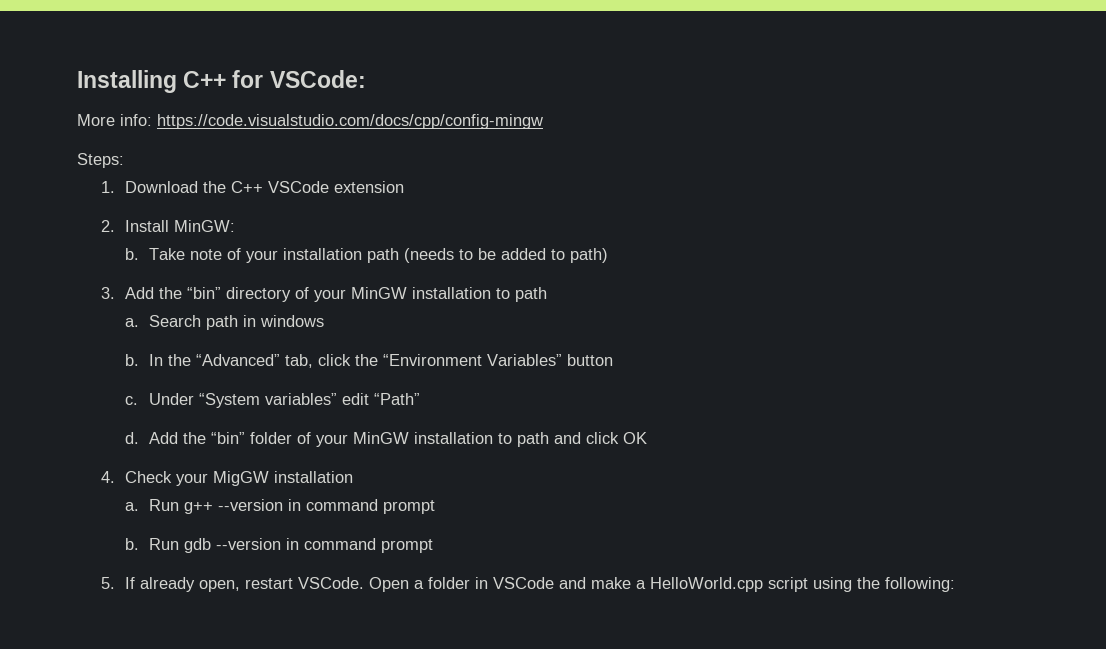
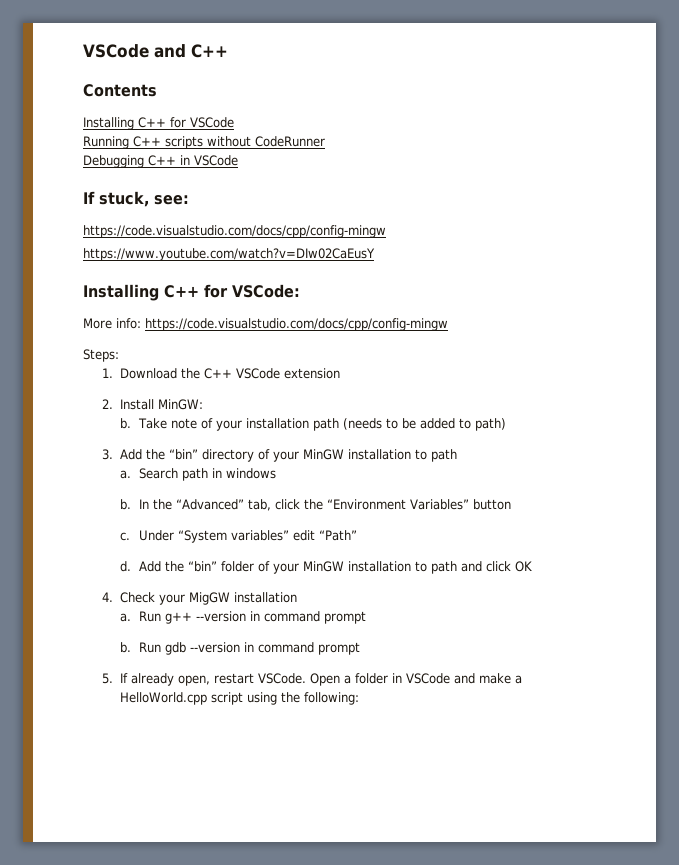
+ VSCode and C++
+ Contents
+ Installing C++ for VSCode
+ Running C++ scripts without CodeRunner
+ Debugging C++ in VSCode
+ If stuck, see:
+ https://code.visualstudio.com/docs/cpp/config-mingw
+ https://www.youtube.com/watch?v=DIw02CaEusY

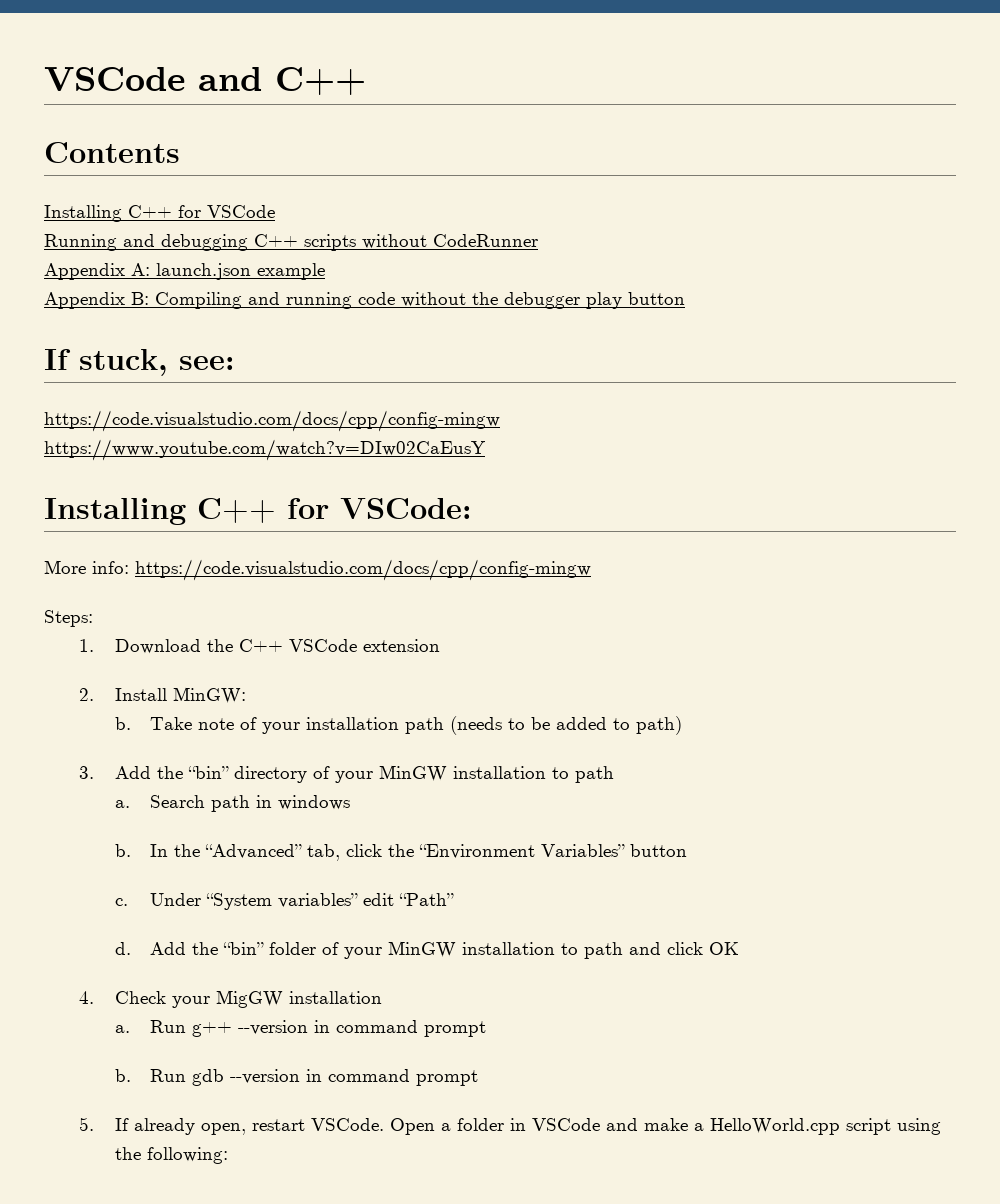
- Running C++ scripts without CodeRunner
+ Running and debugging C++ scripts without CodeRunner
- Debugging C++ in VSCode
+ Appendix A: launch.json example
+ Appendix B: Compiling and running code without the debugger play button

